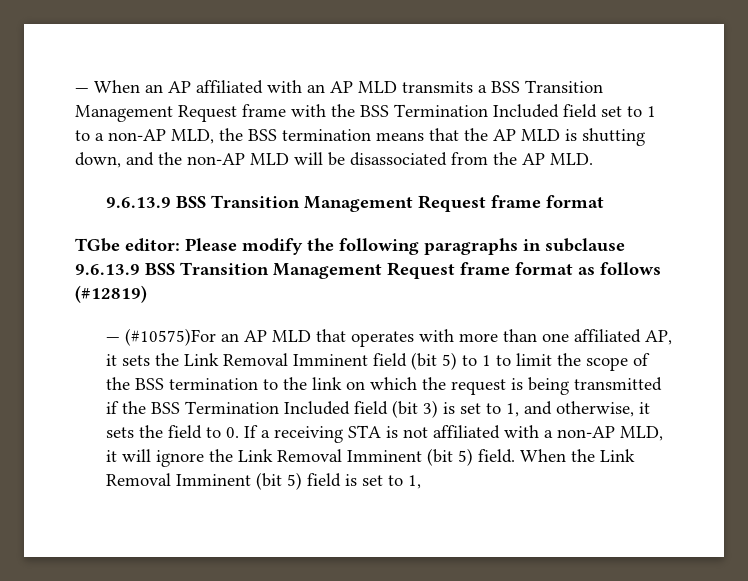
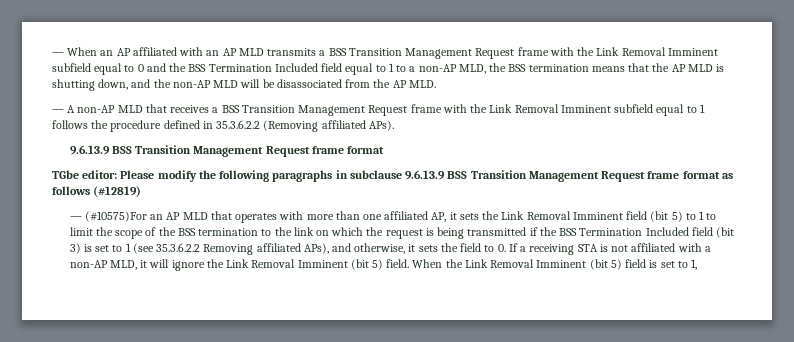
- — When an AP affiliated with an AP MLD transmits a BSS Transition Management Request frame with the BSS Termination Included field set to 1 to a non-AP MLD, the BSS termination means that the AP MLD is shutting down, and the non-AP MLD will be disassociated from the AP MLD.
+ — When an AP affiliated with an AP MLD transmits a BSS Transition Management Request frame with the Link Removal Imminent subfield equal to 0 and the BSS Termination Included field equal to 1 to a non-AP MLD, the BSS termination means that the AP MLD is shutting down, and the non-AP MLD will be disassociated from the AP MLD.
+ — A non-AP MLD that receives a BSS Transition Management Request frame with the Link Removal Imminent subfield equal to 1 follows the procedure defined in 35.3.6.2.2 (Removing affiliated APs).
- — (#10575)For an AP MLD that operates with more than one affiliated AP, it sets the Link Removal Imminent field (bit 5) to 1 to limit the scope of the BSS termination to the link on which the request is being transmitted if the BSS Termination Included field (bit 3) is set to 1, and otherwise, it sets the field to 0. If a receiving STA is not affiliated with a non-AP MLD, it will ignore the Link Removal Imminent (bit 5) field.
+ — (#10575)For an AP MLD that operates with more than one affiliated AP, it sets the Link Removal Imminent field (bit 5) to 1 to limit the scope of the BSS termination to the link on which the request is being transmitted if the BSS Termination Included field (bit 3) is set to 1 (see 35.3.6.2.2 Removing affiliated APs), and otherwise, it sets the field to 0. If a receiving STA is not affiliated with a non-AP MLD, it will ignore the Link Removal Imminent (bit 5) field.

